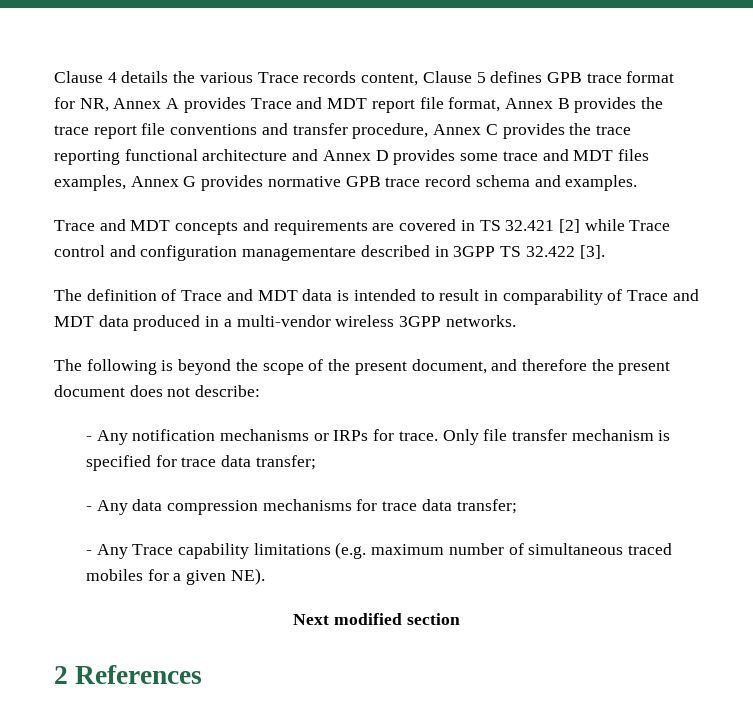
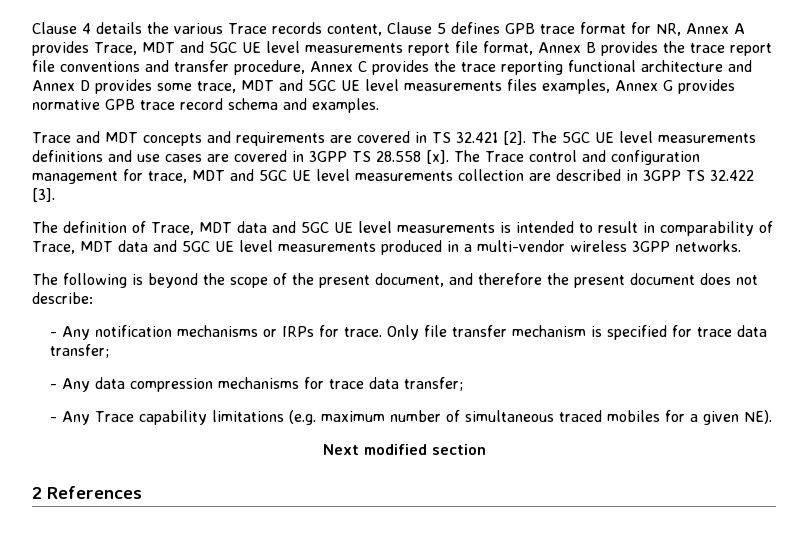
- Clause 4 details the various Trace records content, Clause 5 defines GPB trace format for NR, Annex A provides Trace and MDT report file format, Annex B provides the trace report file conventions and transfer procedure, Annex C provides the trace reporting functional architecture and Annex D provides some trace and MDT files examples, Annex G provides normative GPB trace record schema and examples.
+ Clause 4 details the various Trace records content, Clause 5 defines GPB trace format for NR, Annex A provides Trace, MDT and 5GC UE level measurements report file format, Annex B provides the trace report file conventions and transfer procedure, Annex C provides the trace reporting functional architecture and Annex D provides some trace, MDT and 5GC UE level measurements files examples, Annex G provides normative GPB trace record schema and examples.
- Trace and MDT concepts and requirements are covered in TS 32.421 [2] while Trace control and configuration managementare described in 3GPP TS 32.422 [3].
+ Trace and MDT concepts and requirements are covered in TS 32.421 [2]. The 5GC UE level measurements definitions and use cases are covered in 3GPP TS 28.558 [x]. The Trace control and configuration management for trace, MDT and 5GC UE level measurements collection are described in 3GPP TS 32.422 [3].
- The definition of Trace and MDT data is intended to result in comparability of Trace and MDT data produced in a multi-vendor wireless 3GPP networks.
+ The definition of Trace, MDT data and 5GC UE level measurements is intended to result in comparability of Trace, MDT data and 5GC UE level measurements produced in a multi-vendor wireless 3GPP networks.

